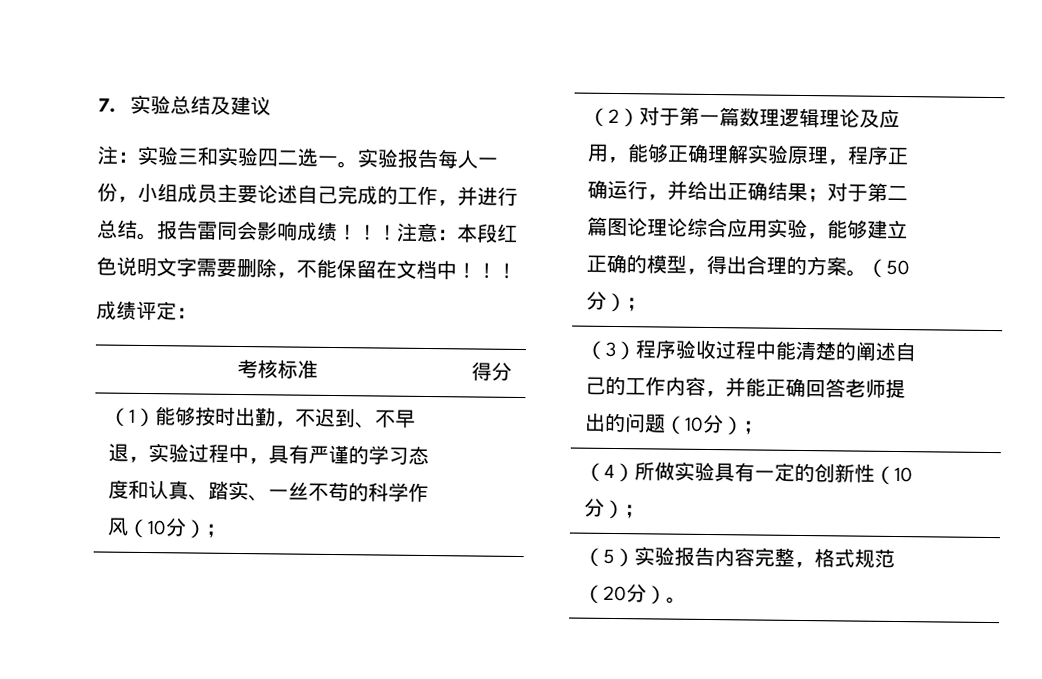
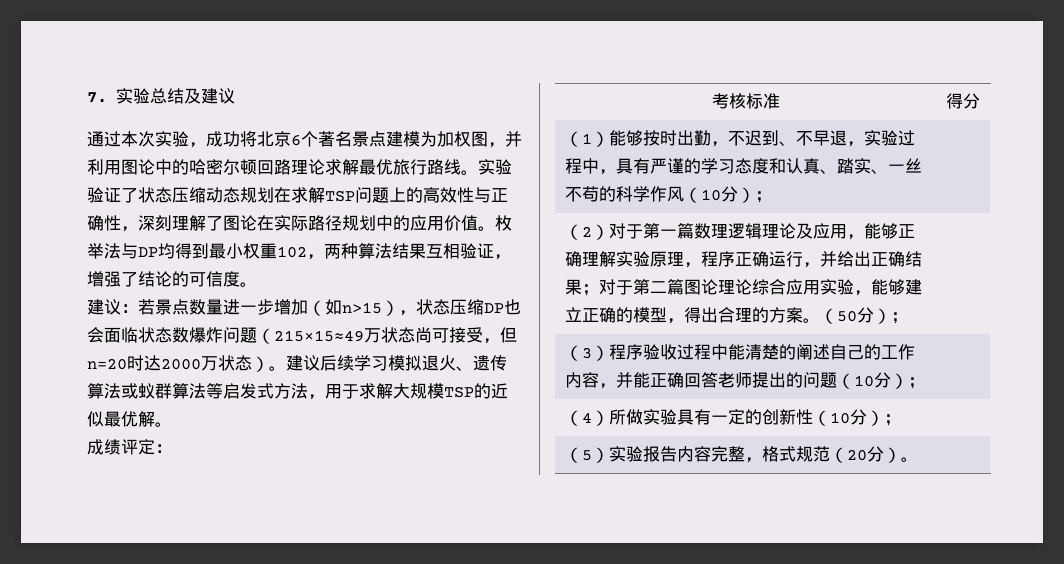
- 注：实验三和实验四二选一。实验报告每人一份，小组成员主要论述自己完成的工作，并进行总结。报告雷同会影响成绩！！！注意：本段红色说明文字需要删除，不能保留在文档中！！！
+ 通过本次实验，成功将北京6个著名景点建模为加权图，并利用图论中的哈密尔顿回路理论求解最优旅行路线。实验验证了状态压缩动态规划在求解TSP问题上的高效性与正确性，深刻理解了图论在实际路径规划中的应用价值。枚举法与DP均得到最小权重102，两种算法结果互相验证，增强了结论的可信度。
+ 建议：若景点数量进一步增加（如n>15），状态压缩DP也会面临状态数爆炸问题（215×15≈49万状态尚可接受，但n=20时达2000万状态）。建议后续学习模拟退火、遗传算法或蚁群算法等启发式方法，用于求解大规模TSP的近似最优解。

